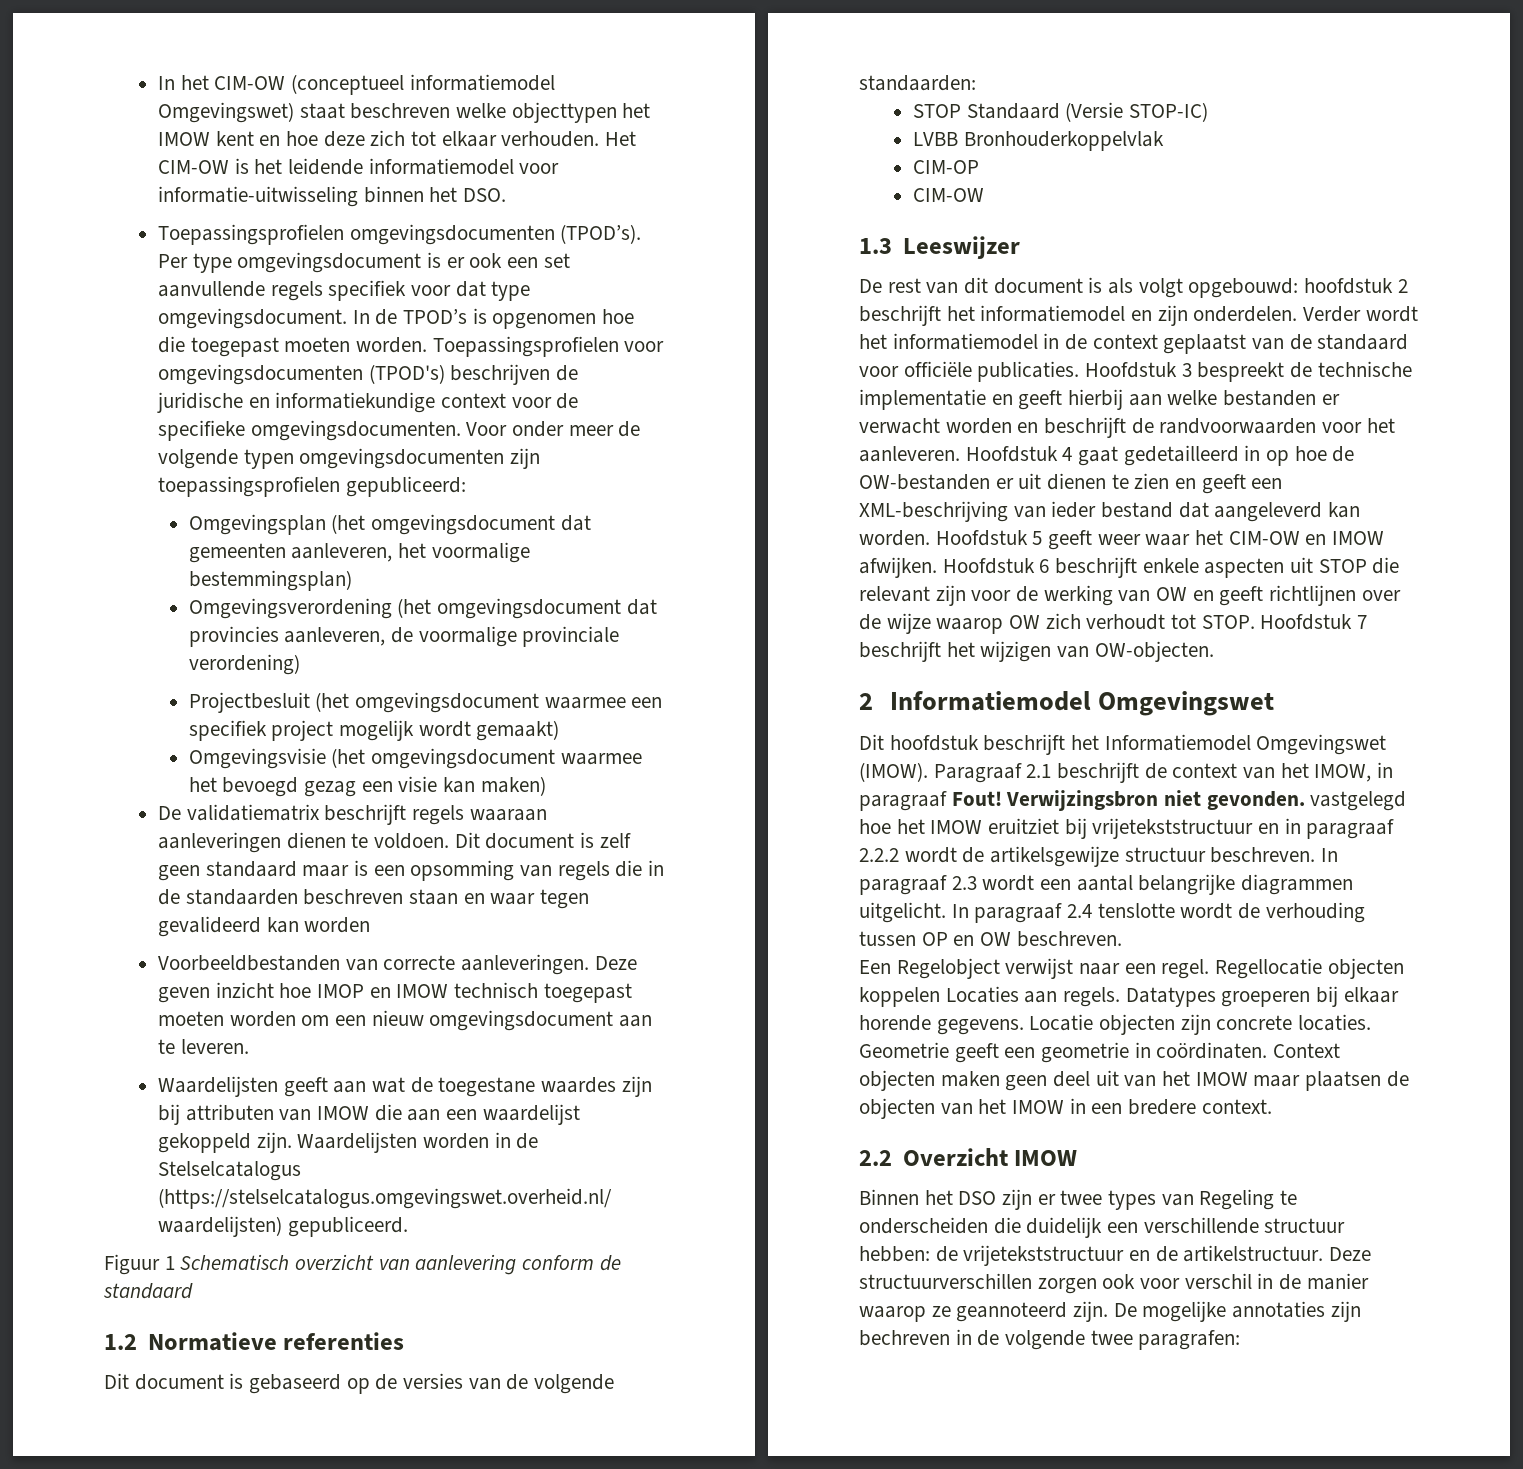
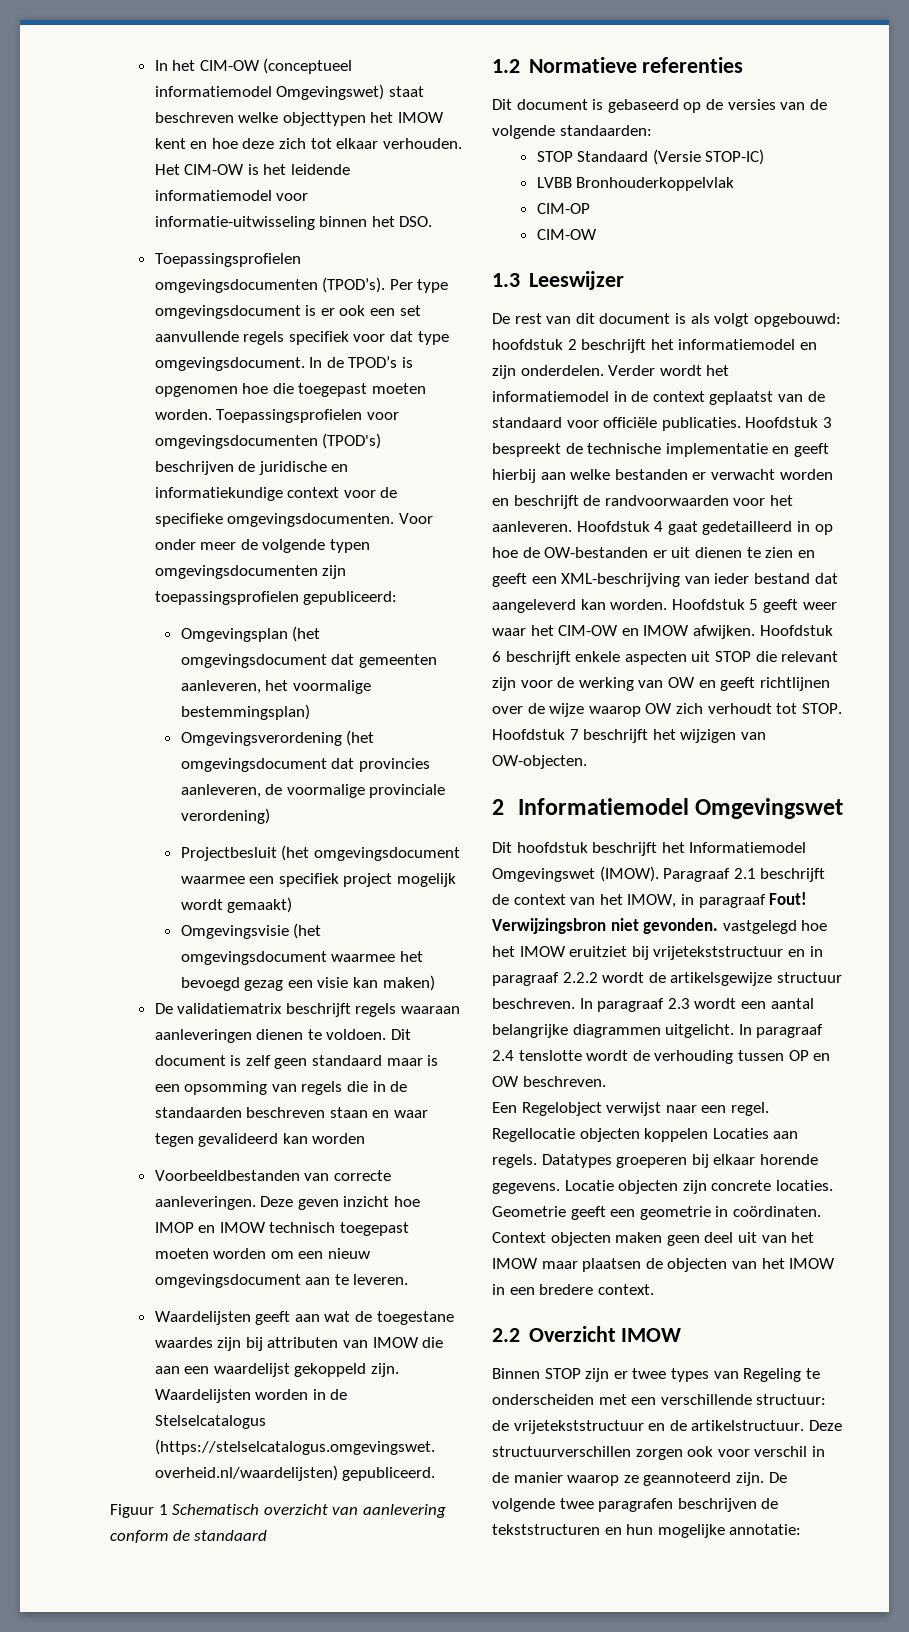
- Binnen het DSO zijn er twee types van Regeling te onderscheiden die duidelijk een verschillende structuur hebben: de vrijetekststructuur en de artikelstructuur.
+ Binnen STOP zijn er twee types van Regeling te onderscheiden met een verschillende structuur: de vrijetekststructuur en de artikelstructuur.
- De mogelijke annotaties zijn bechreven in de volgende twee paragrafen:
+ De volgende twee paragrafen beschrijven de tekststructuren en hun mogelijke annotatie:

